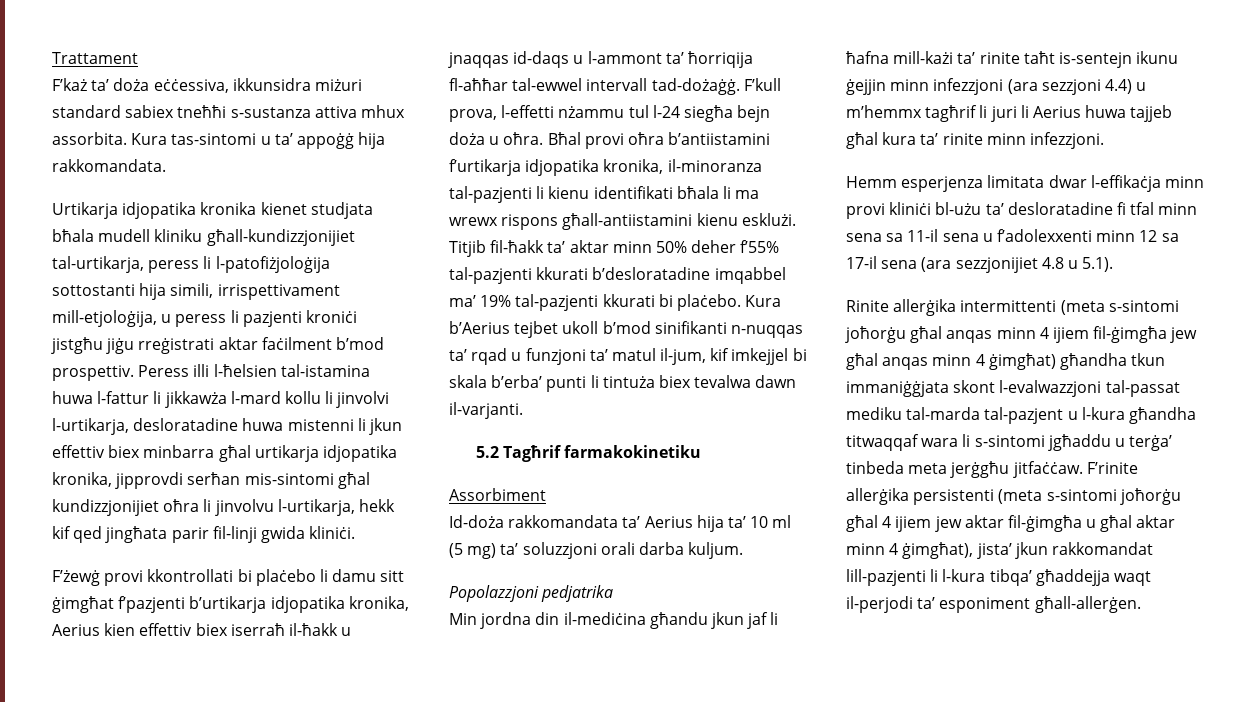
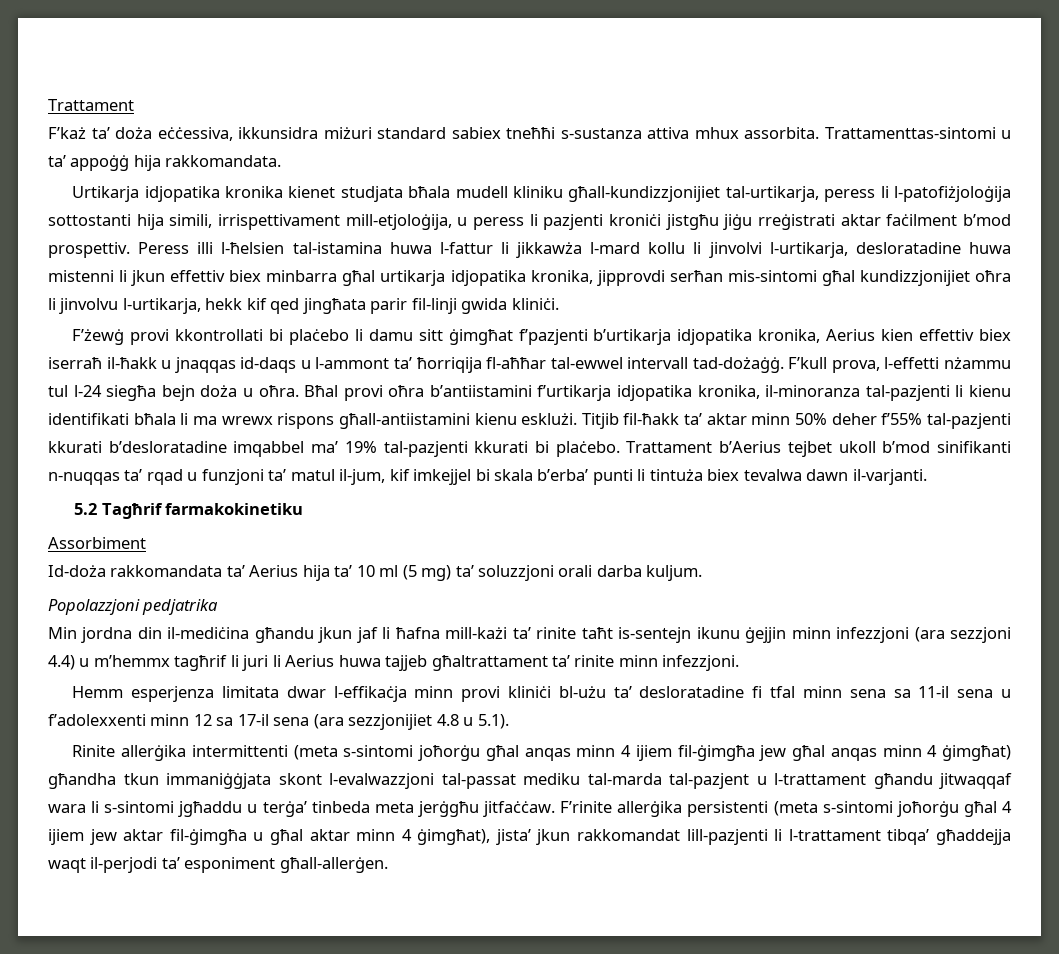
- Kura tas-sintomi u ta’ appoġġ hija rakkomandata.
+ Trattamenttas-sintomi u ta’ appoġġ hija rakkomandata.
- Kura b’Aerius tejbet ukoll b’mod sinifikanti n-nuqqas ta’ rqad u funzjoni ta’ matul il-jum, kif imkejjel bi skala b’erba’ punti li tintuża biex tevalwa dawn il-varjanti.
+ Trattament b’Aerius tejbet ukoll b’mod sinifikanti n-nuqqas ta’ rqad u funzjoni ta’ matul il-jum, kif imkejjel bi skala b’erba’ punti li tintuża biex tevalwa dawn il-varjanti.
- Min jordna din il-mediċina għandu jkun jaf li ħafna mill-każi ta’ rinite taħt is-sentejn ikunu ġejjin minn infezzjoni (ara sezzjoni 4.4) u m’hemmx tagħrif li juri li Aerius huwa tajjeb għal kura ta’ rinite minn infezzjoni.
+ Min jordna din il-mediċina għandu jkun jaf li ħafna mill-każi ta’ rinite taħt is-sentejn ikunu ġejjin minn infezzjoni (ara sezzjoni 4.4) u m’hemmx tagħrif li juri li Aerius huwa tajjeb għaltrattament ta’ rinite minn infezzjoni.
- Rinite allerġika intermittenti (meta s-sintomi joħorġu għal anqas minn 4 ijiem fil-ġimgħa jew għal anqas minn 4 ġimgħat) għandha tkun immaniġġjata skont l-evalwazzjoni tal-passat mediku tal-marda tal-pazjent u l-kura għandha titwaqqaf wara li s-sintomi jgħaddu u terġa’ tinbeda meta jerġgħu jitfaċċaw.
+ Rinite allerġika intermittenti (meta s-sintomi joħorġu għal anqas minn 4 ijiem fil-ġimgħa jew għal anqas minn 4 ġimgħat) għandha tkun immaniġġjata skont l-evalwazzjoni tal-passat mediku tal-marda tal-pazjent u l-trattament għandu jitwaqqaf wara li s-sintomi jgħaddu u terġa’ tinbeda meta jerġgħu jitfaċċaw.
- F’rinite allerġika persistenti (meta s-sintomi joħorġu għal 4 ijiem jew aktar fil-ġimgħa u għal aktar minn 4 ġimgħat), jista’ jkun rakkomandat lill-pazjenti li l-kura tibqa’ għaddejja waqt il-perjodi ta’ esponiment għall-allerġen.
+ F’rinite allerġika persistenti (meta s-sintomi joħorġu għal 4 ijiem jew aktar fil-ġimgħa u għal aktar minn 4 ġimgħat), jista’ jkun rakkomandat lill-pazjenti li l-trattament tibqa’ għaddejja waqt il-perjodi ta’ esponiment għall-allerġen.

